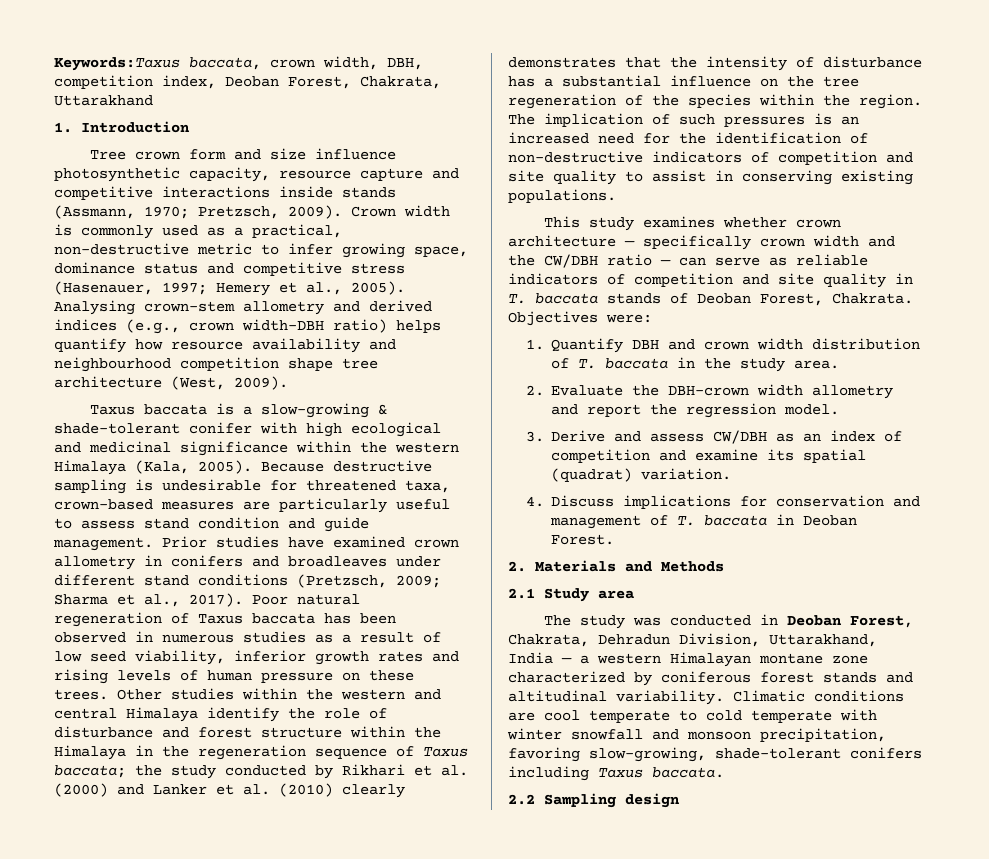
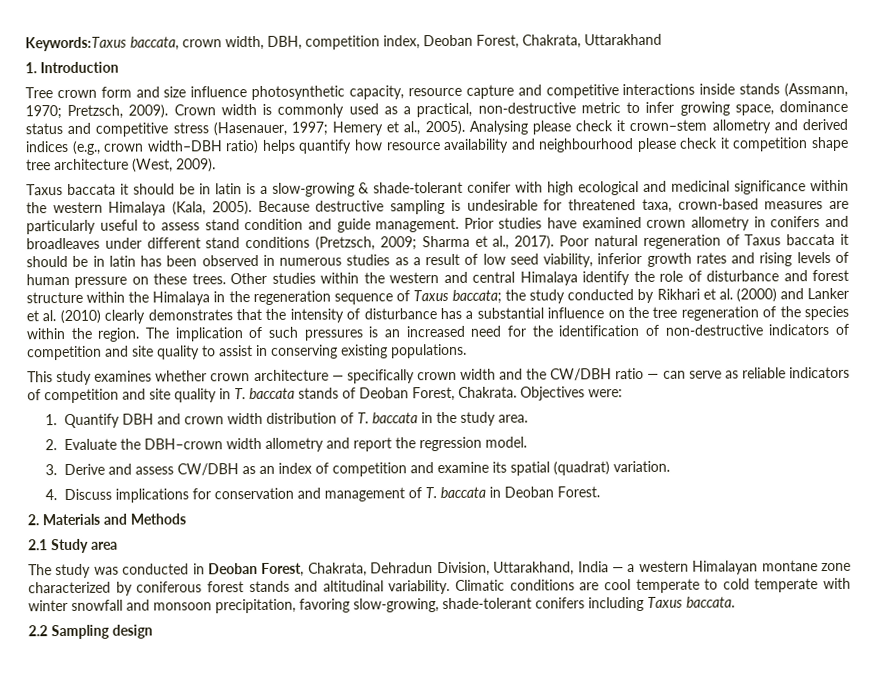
- Analysing crown–stem allometry and derived indices (e.g., crown width–DBH ratio) helps quantify how resource availability and neighbourhood competition shape tree architecture (West, 2009).
+ Analysing please check it crown–stem allometry and derived indices (e.g., crown width–DBH ratio) helps quantify how resource availability and neighbourhood please check it competition shape tree architecture (West, 2009).
- Taxus baccata is a slow-growing & shade-tolerant conifer with high ecological and medicinal significance within the western Himalaya (Kala, 2005).
+ Taxus baccata it should be in latin is a slow-growing & shade-tolerant conifer with high ecological and medicinal significance within the western Himalaya (Kala, 2005).
- Poor natural regeneration of Taxus baccata has been observed in numerous studies as a result of low seed viability, inferior growth rates and rising levels of human pressure on these trees.
+ Poor natural regeneration of Taxus baccata it should be in latin has been observed in numerous studies as a result of low seed viability, inferior growth rates and rising levels of human pressure on these trees.

